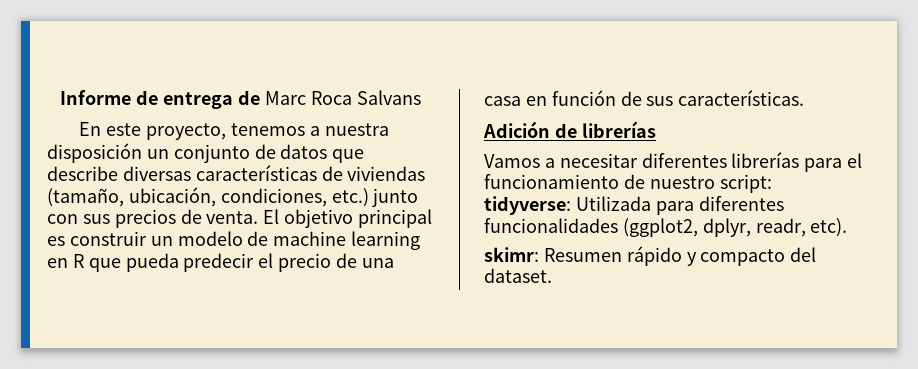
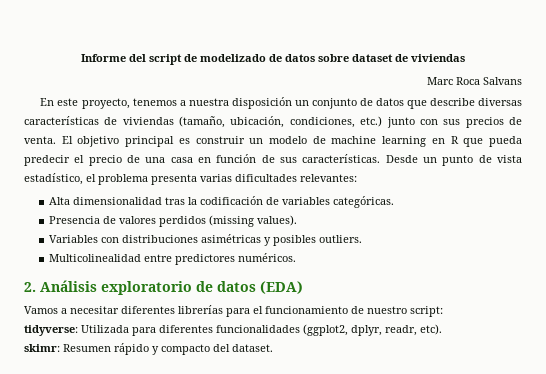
- Informe de entrega de Marc Roca Salvans
+ Informe del script de modelizado de datos sobre dataset de viviendas
+ Marc Roca Salvans
- El objetivo principal es construir un modelo de machine learning en R que pueda predecir el precio de una casa en función de sus características.
- Adición de librerías
+ El objetivo principal es construir un modelo de machine learning en R que pueda predecir el precio de una casa en función de sus características. Desde un punto de vista estadístico, el problema presenta varias dificultades relevantes:
+ Alta dimensionalidad tras la codificación de variables categóricas.
+ Presencia de valores perdidos (missing values).
+ Variables con distribuciones asimétricas y posibles outliers.
+ Multicolinealidad entre predictores numéricos.
+ 2. Análisis exploratorio de datos (EDA)

